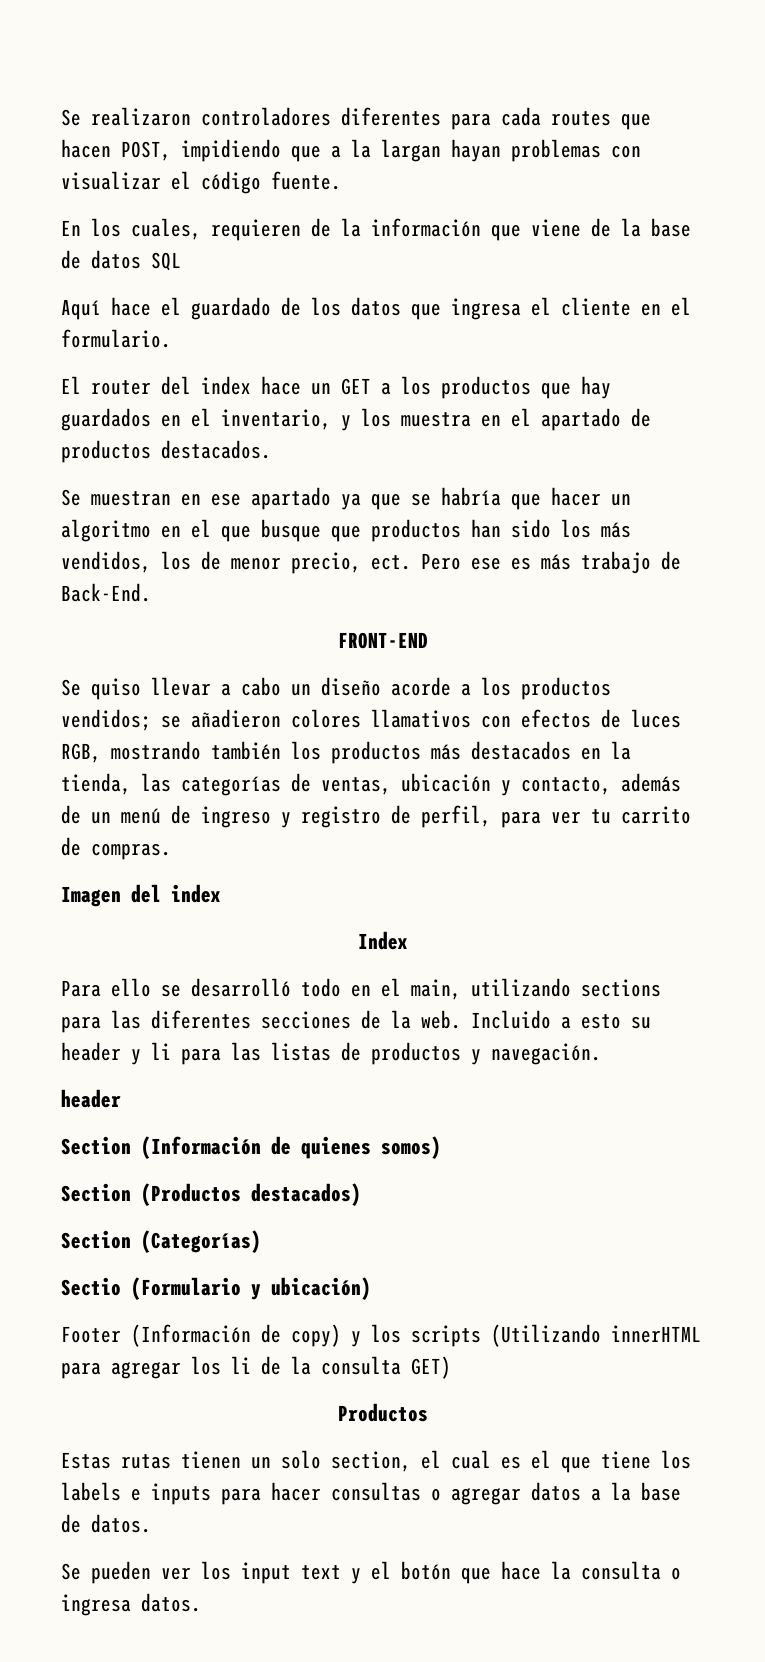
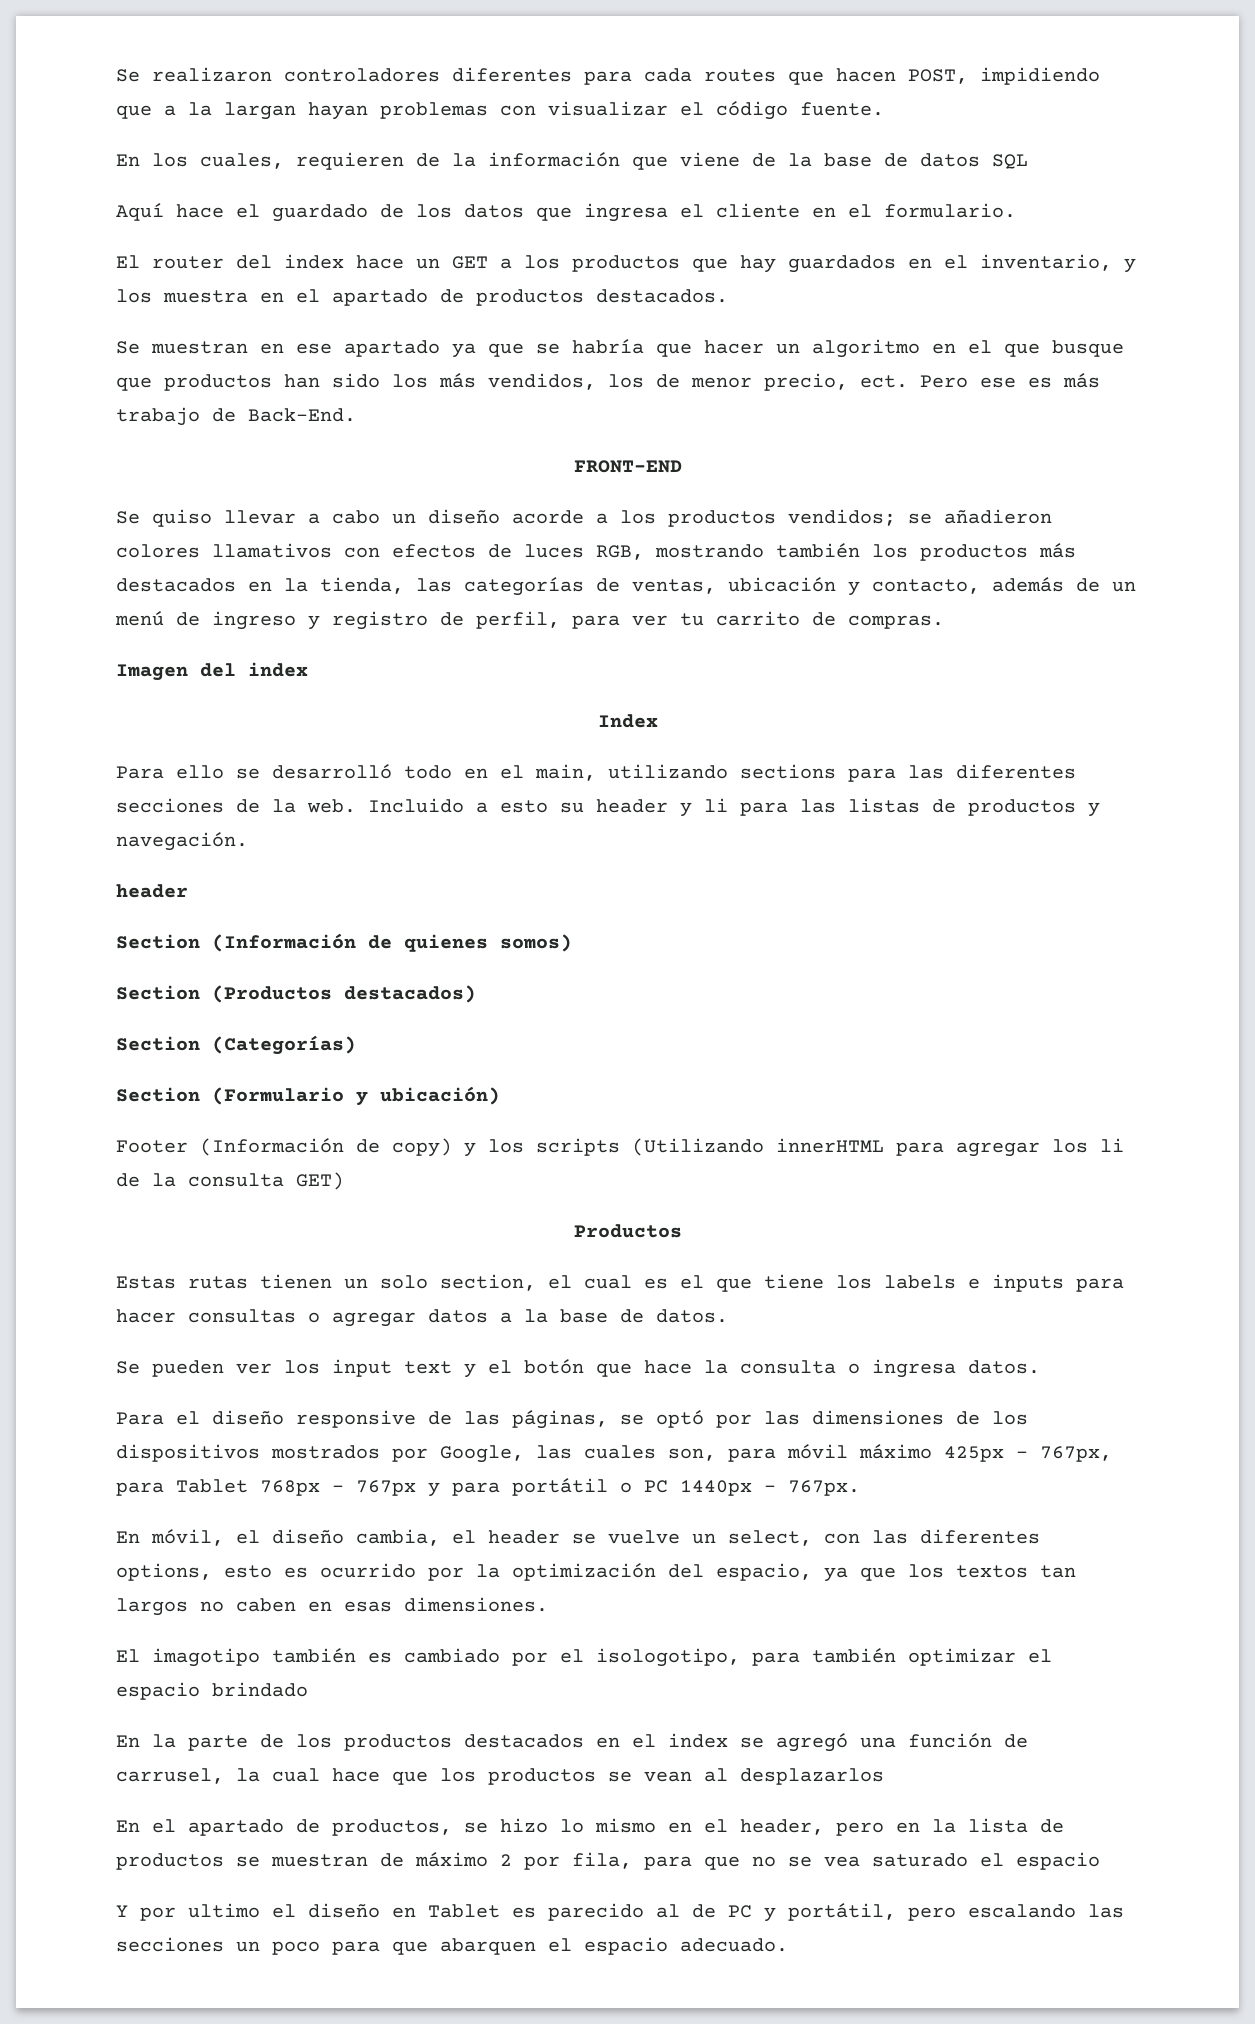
- Sectio (Formulario y ubicación)
+ Section (Formulario y ubicación)
+ Para el diseño responsive de las páginas, se optó por las dimensiones de los dispositivos mostrados por Google, las cuales son, para móvil máximo 425px - 767px, para Tablet 768px – 767px y para portátil o PC 1440px – 767px.
+ En móvil, el diseño cambia, el header se vuelve un select, con las diferentes options, esto es ocurrido por la optimización del espacio, ya que los textos tan largos no caben en esas dimensiones.
+ El imagotipo también es cambiado por el isologotipo, para también optimizar el espacio brindado
+ En la parte de los productos destacados en el index se agregó una función de carrusel, la cual hace que los productos se vean al desplazarlos
+ En el apartado de productos, se hizo lo mismo en el header, pero en la lista de productos se muestran de máximo 2 por fila, para que no se vea saturado el espacio
+ Y por ultimo el diseño en Tablet es parecido al de PC y portátil, pero escalando las secciones un poco para que abarquen el espacio adecuado.

